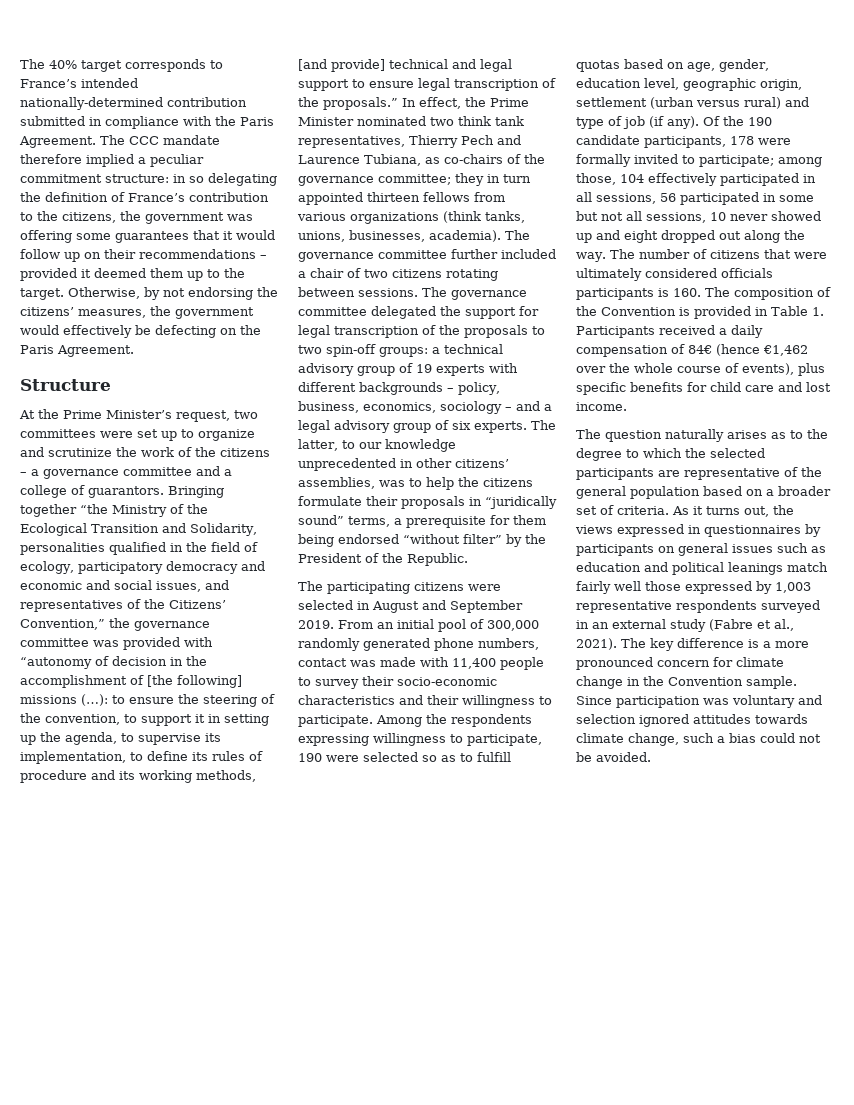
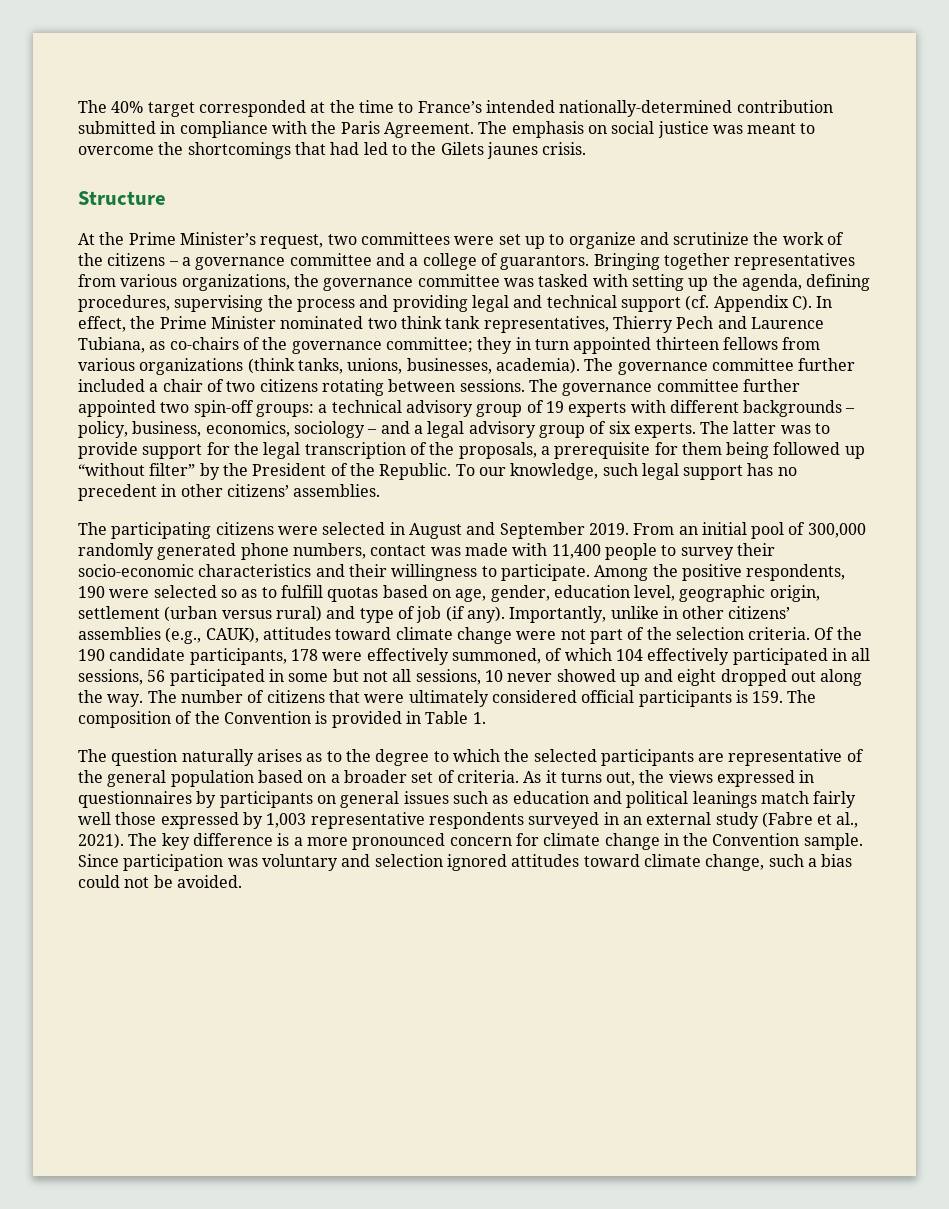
- The 40% target corresponds to France’s intended nationally-determined contribution submitted in compliance with the Paris Agreement.
+ The 40% target corresponded at the time to France’s intended nationally-determined contribution submitted in compliance with the Paris Agreement.
- The CCC mandate therefore implied a peculiar commitment structure: in so delegating the definition of France’s contribution to the citizens, the government was offering some guarantees that it would follow up on their recommendations – provided it deemed them up to the target. Otherwise, by not endorsing the citizens’ measures, the government would effectively be defecting on the Paris Agreement.
+ The emphasis on social justice was meant to overcome the shortcomings that had led to the Gilets jaunes crisis.
- Bringing together “the Ministry of the Ecological Transition and Solidarity, personalities qualified in the field of ecology, participatory democracy and economic and social issues, and representatives of the Citizens’ Convention,” the governance committee was provided with “autonomy of decision in the accomplishment of [the following] missions (…): to ensure the steering of the convention, to support it in setting up the agenda, to supervise its implementation, to define its rules of procedure and its working methods, [and provide] technical and legal support to ensure legal transcription of the proposals.” In effect, the Prime Minister nominated two think tank representatives, Thierry Pech and Laurence Tubiana, as co-chairs of the governance committee; they in turn appointed thirteen fellows from various organizations (think tanks, unions, businesses, academia).
+ Bringing together representatives from various organizations, the governance committee was tasked with setting up the agenda, defining procedures, supervising the process and providing legal and technical support (cf. Appendix C). In effect, the Prime Minister nominated two think tank representatives, Thierry Pech and Laurence Tubiana, as co-chairs of the governance committee; they in turn appointed thirteen fellows from various organizations (think tanks, unions, businesses, academia).
- The governance committee delegated the support for legal transcription of the proposals to two spin-off groups: a technical advisory group of 19 experts with different backgrounds – policy, business, economics, sociology – and a legal advisory group of six experts.
+ The governance committee further appointed two spin-off groups: a technical advisory group of 19 experts with different backgrounds – policy, business, economics, sociology – and a legal advisory group of six experts.
- The latter, to our knowledge unprecedented in other citizens’ assemblies, was to help the citizens formulate their proposals in “juridically sound” terms, a prerequisite for them being endorsed “without filter” by the President of the Republic.
+ The latter was to provide support for the legal transcription of the proposals, a prerequisite for them being followed up “without filter” by the President of the Republic. To our knowledge, such legal support has no precedent in other citizens’ assemblies.
- Among the respondents expressing willingness to participate, 190 were selected so as to fulfill quotas based on age, gender, education level, geographic origin, settlement (urban versus rural) and type of job (if any).
+ Among the positive respondents, 190 were selected so as to fulfill quotas based on age, gender, education level, geographic origin, settlement (urban versus rural) and type of job (if any).
+ Importantly, unlike in other citizens’ assemblies (e.g., CAUK), attitudes toward climate change were not part of the selection criteria.
- Of the 190 candidate participants, 178 were formally invited to participate; among those, 104 effectively participated in all sessions, 56 participated in some but not all sessions, 10 never showed up and eight dropped out along the way.
+ Of the 190 candidate participants, 178 were effectively summoned, of which 104 effectively participated in all sessions, 56 participated in some but not all sessions, 10 never showed up and eight dropped out along the way.
- The number of citizens that were ultimately considered officials participants is 160. The composition of the Convention is provided in Table 1. Participants received a daily compensation of 84€ (hence €1,462 over the whole course of events), plus specific benefits for child care and lost income.
+ The number of citizens that were ultimately considered official participants is 159. The composition of the Convention is provided in Table 1.
- Since participation was voluntary and selection ignored attitudes towards climate change, such a bias could not be avoided.
+ Since participation was voluntary and selection ignored attitudes toward climate change, such a bias could not be avoided.

